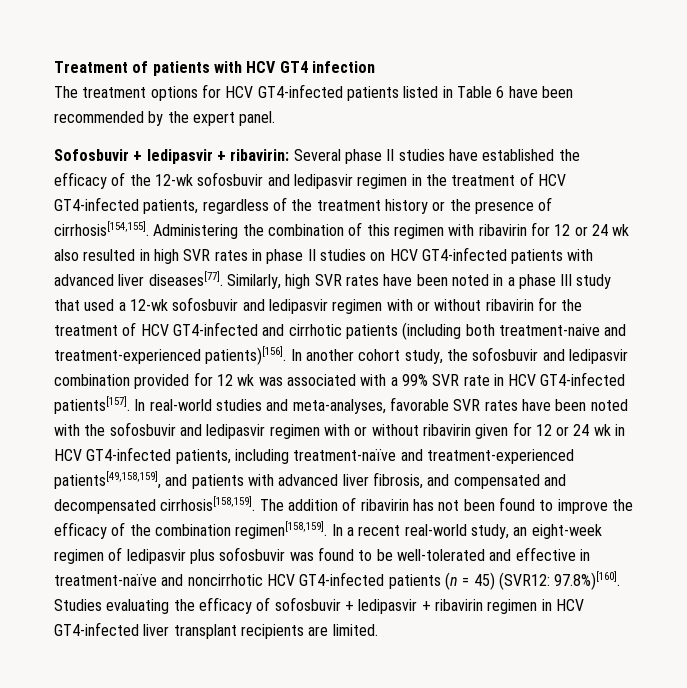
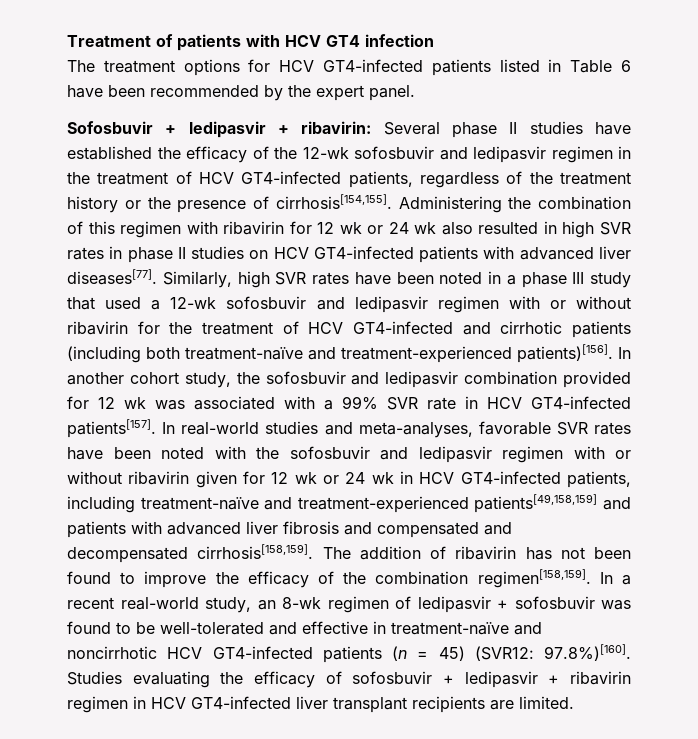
- Administering the combination of this regimen with ribavirin for 12 or 24 wk also resulted in high SVR rates in phase II studies on HCV GT4-infected patients with advanced liver diseases[77].
+ Administering the combination of this regimen with ribavirin for 12 wk or 24 wk also resulted in high SVR rates in phase II studies on HCV GT4-infected patients with advanced liver diseases[77].
- Similarly, high SVR rates have been noted in a phase III study that used a 12-wk sofosbuvir and ledipasvir regimen with or without ribavirin for the treatment of HCV GT4-infected and cirrhotic patients (including both treatment-naive and treatment-experienced patients)[156].
+ Similarly, high SVR rates have been noted in a phase III study that used a 12-wk sofosbuvir and ledipasvir regimen with or without ribavirin for the treatment of HCV GT4-infected and cirrhotic patients (including both treatment-naïve and treatment-experienced patients)[156].
- In real-world studies and meta-analyses, favorable SVR rates have been noted with the sofosbuvir and ledipasvir regimen with or without ribavirin given for 12 or 24 wk in HCV GT4-infected patients, including treatment-naïve and treatment-experienced patients[49,158,159], and patients with advanced liver fibrosis, and compensated and decompensated cirrhosis[158,159].
+ In real-world studies and meta-analyses, favorable SVR rates have been noted with the sofosbuvir and ledipasvir regimen with or without ribavirin given for 12 wk or 24 wk in HCV GT4-infected patients, including treatment-naïve and treatment-experienced patients[49,158,159] and patients with advanced liver fibrosis and compensated and decompensated cirrhosis[158,159].
- In a recent real-world study, an eight-week regimen of ledipasvir plus sofosbuvir was found to be well-tolerated and effective in treatment-naïve and noncirrhotic HCV GT4-infected patients (n = 45) (SVR12: 97.8%)[160]. Studies evaluating the efficacy of sofosbuvir + ledipasvir + ribavirin regimen in HCV GT4-infected liver transplant recipients are limited.
+ In a recent real-world study, an 8-wk regimen of ledipasvir + sofosbuvir was found to be well-tolerated and effective in treatment-naïve and noncirrhotic HCV GT4-infected patients (n = 45) (SVR12: 97.8%)[160]. Studies evaluating the efficacy of sofosbuvir + ledipasvir + ribavirin regimen in HCV GT4-infected liver transplant recipients are limited.

